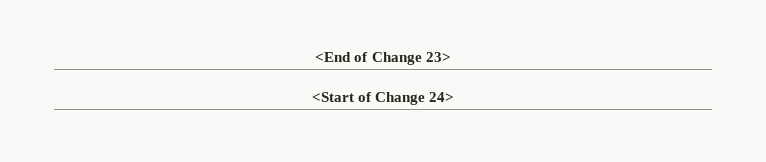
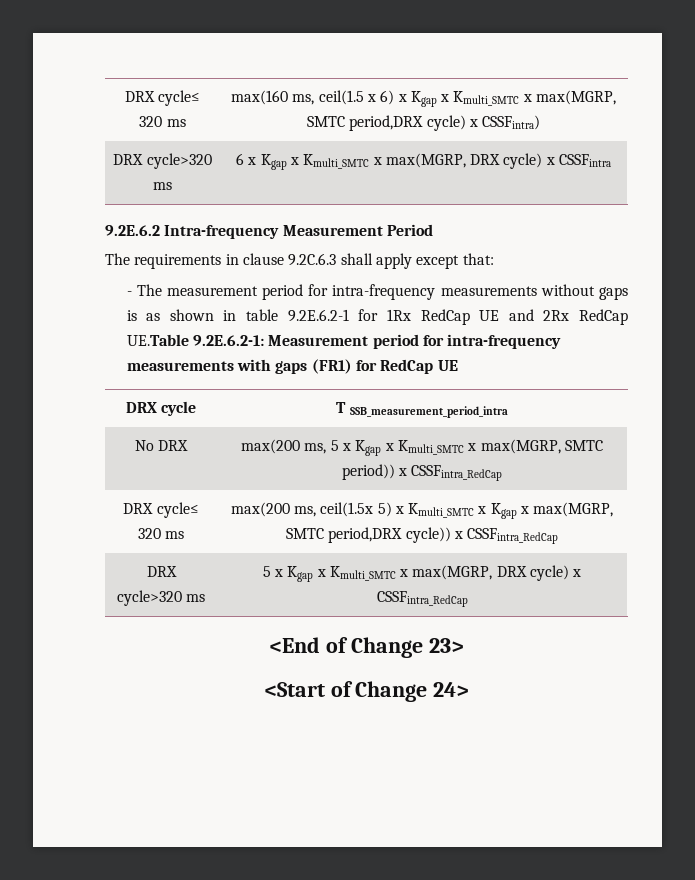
+ DRX cycle≤ 320 ms | max(160 ms, ceil(1.5 x 6) x Kgap x Kmulti_SMTC x max(MGRP, SMTC period,DRX cycle) x CSSFintra)
+ DRX cycle>320 ms | 6 x Kgap x Kmulti_SMTC x max(MGRP, DRX cycle) x CSSFintra
+ 9.2E.6.2 Intra-frequency Measurement Period
+ The requirements in clause 9.2C.6.3 shall apply except that:
+ - The measurement period for intra-frequency measurements without gaps is as shown in table 9.2E.6.2-1 for 1Rx RedCap UE and 2Rx RedCap UE.Table 9.2E.6.2-1: Measurement period for intra-frequency measurements with gaps (FR1) for RedCap UE
+ DRX cycle | T SSB_measurement_period_intra
+ No DRX | max(200 ms, 5 x Kgap x Kmulti_SMTC x max(MGRP, SMTC period)) x CSSFintra_RedCap
+ DRX cycle≤ 320 ms | max(200 ms, ceil(1.5x 5) x Kmulti_SMTC x Kgap x max(MGRP, SMTC period,DRX cycle)) x CSSFintra_RedCap
+ DRX cycle>320 ms | 5 x Kgap x Kmulti_SMTC x max(MGRP, DRX cycle) x CSSFintra_RedCap

